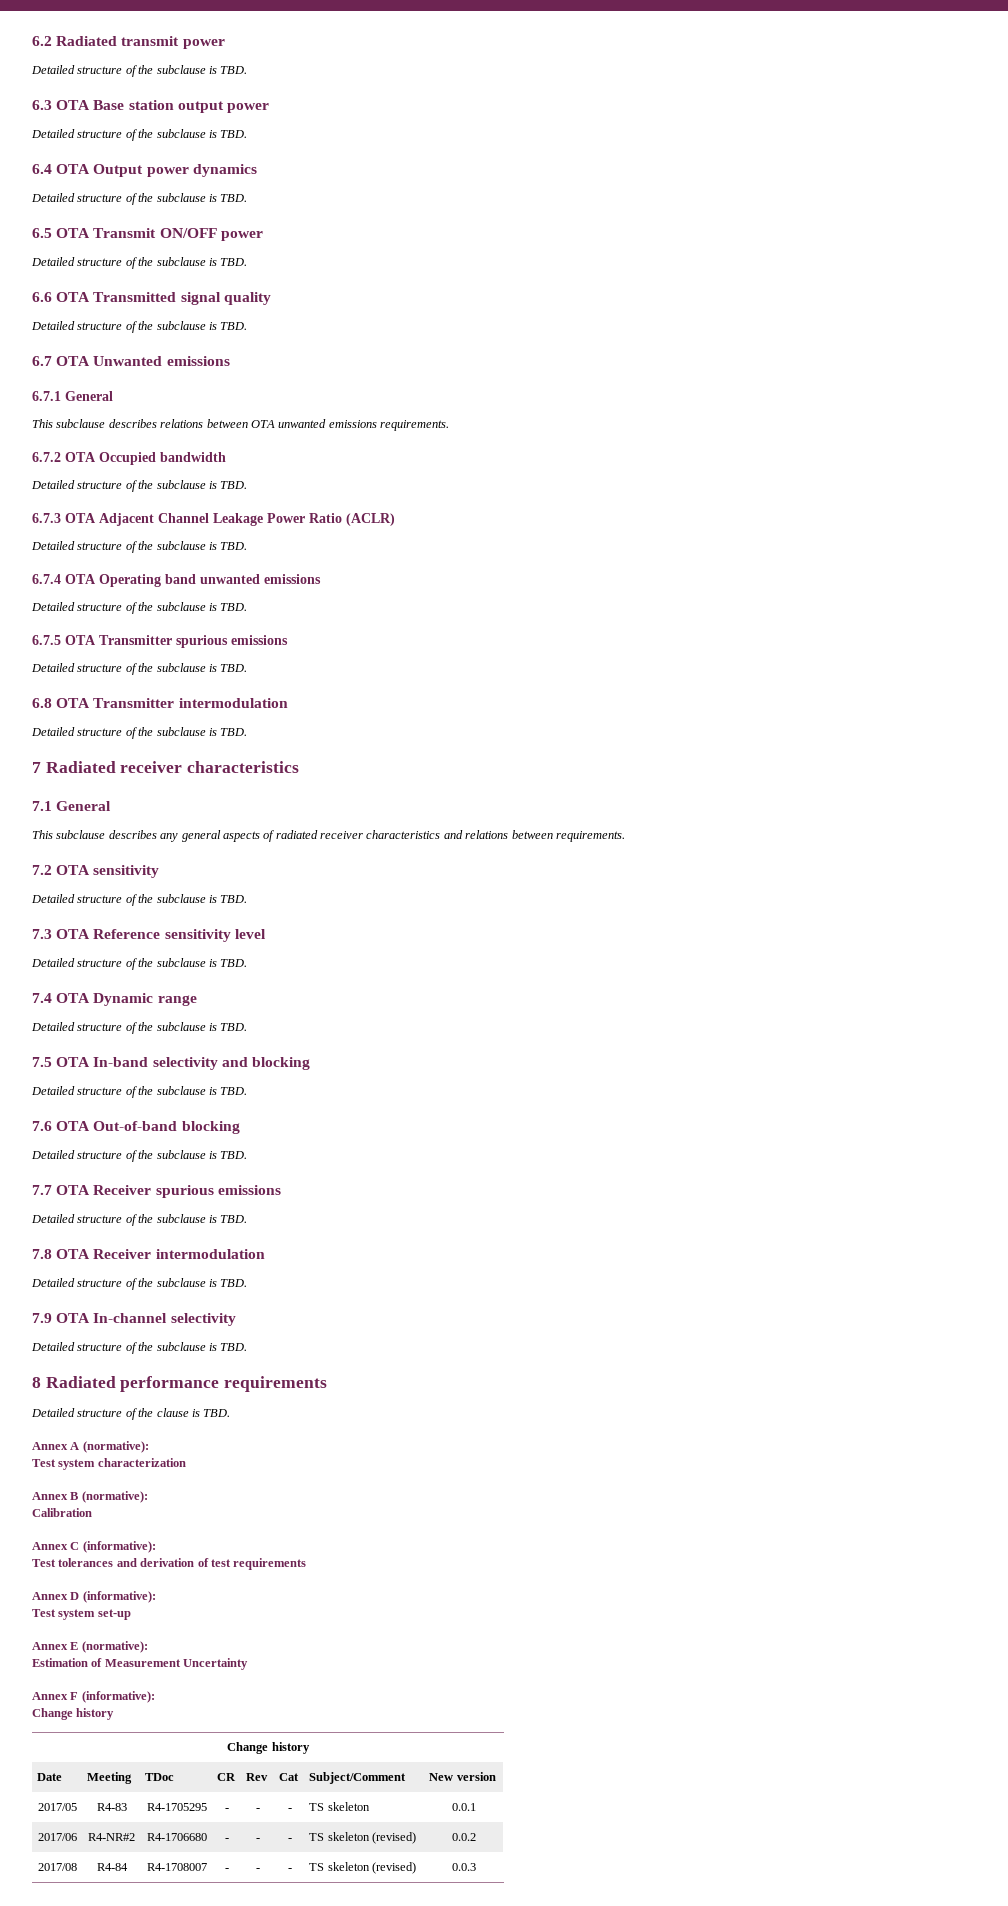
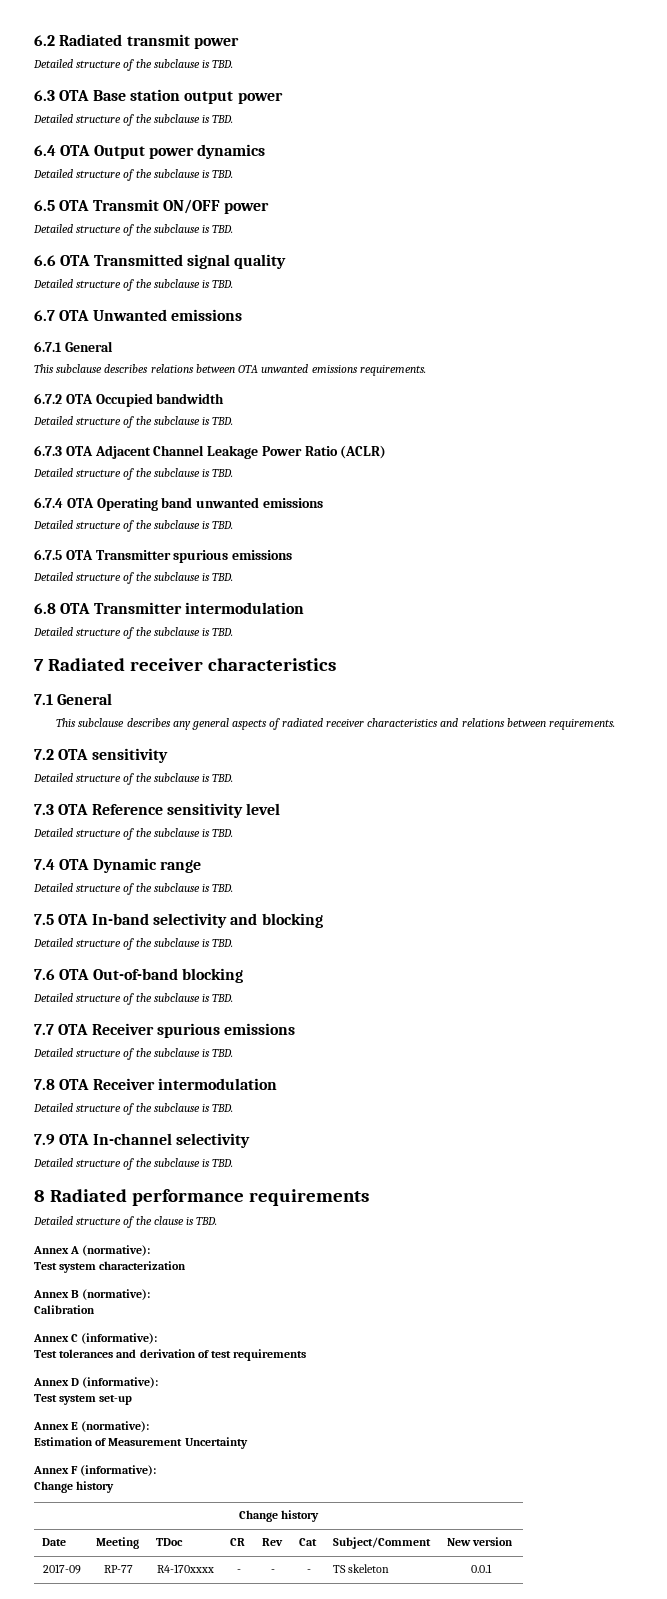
- 2017/05 | R4-83 | R4-1705295 | - | - | - | TS skeleton | 0.0.1
+ 2017-09 | RP-77 | R4-170xxxx | - | - | - | TS skeleton | 0.0.1
- 2017/06 | R4-NR#2 | R4-1706680 | - | - | - | TS skeleton (revised) | 0.0.2
- 2017/08 | R4-84 | R4-1708007 | - | - | - | TS skeleton (revised) | 0.0.3

